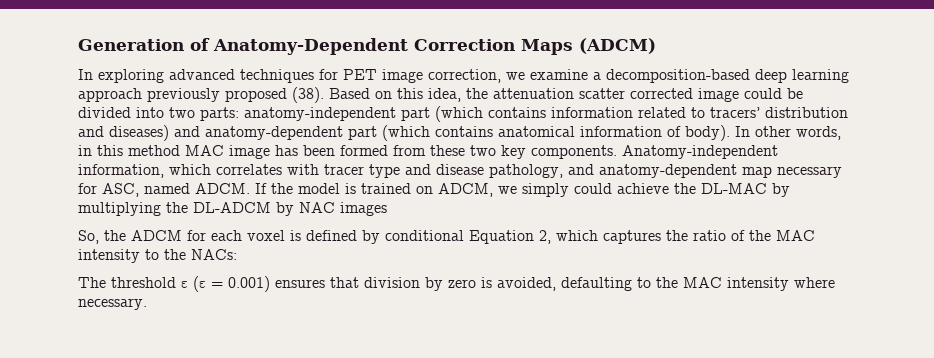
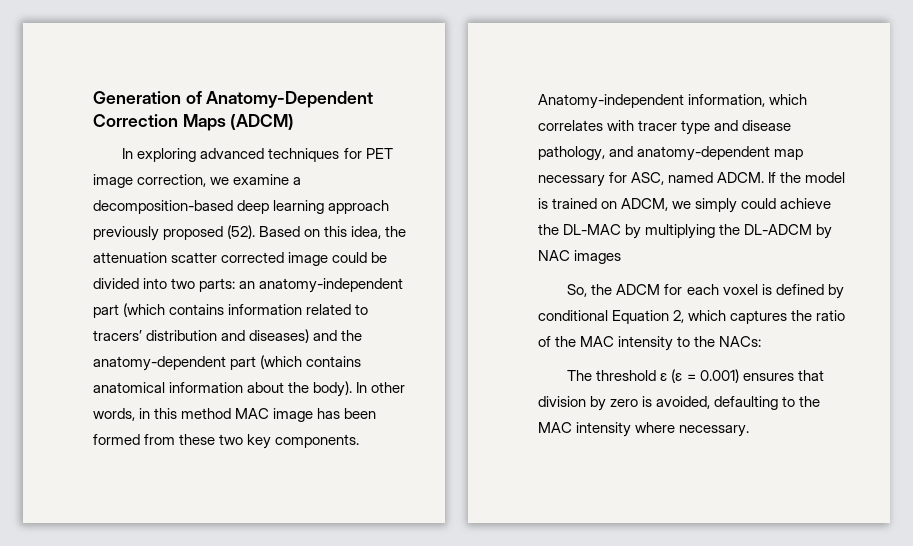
- In exploring advanced techniques for PET image correction, we examine a decomposition-based deep learning approach previously proposed (38).
+ In exploring advanced techniques for PET image correction, we examine a decomposition-based deep learning approach previously proposed (52).
- Based on this idea, the attenuation scatter corrected image could be divided into two parts: anatomy-independent part (which contains information related to tracers’ distribution and diseases) and anatomy-dependent part (which contains anatomical information of body).
+ Based on this idea, the attenuation scatter corrected image could be divided into two parts: an anatomy-independent part (which contains information related to tracers’ distribution and diseases) and the anatomy-dependent part (which contains anatomical information about the body).

